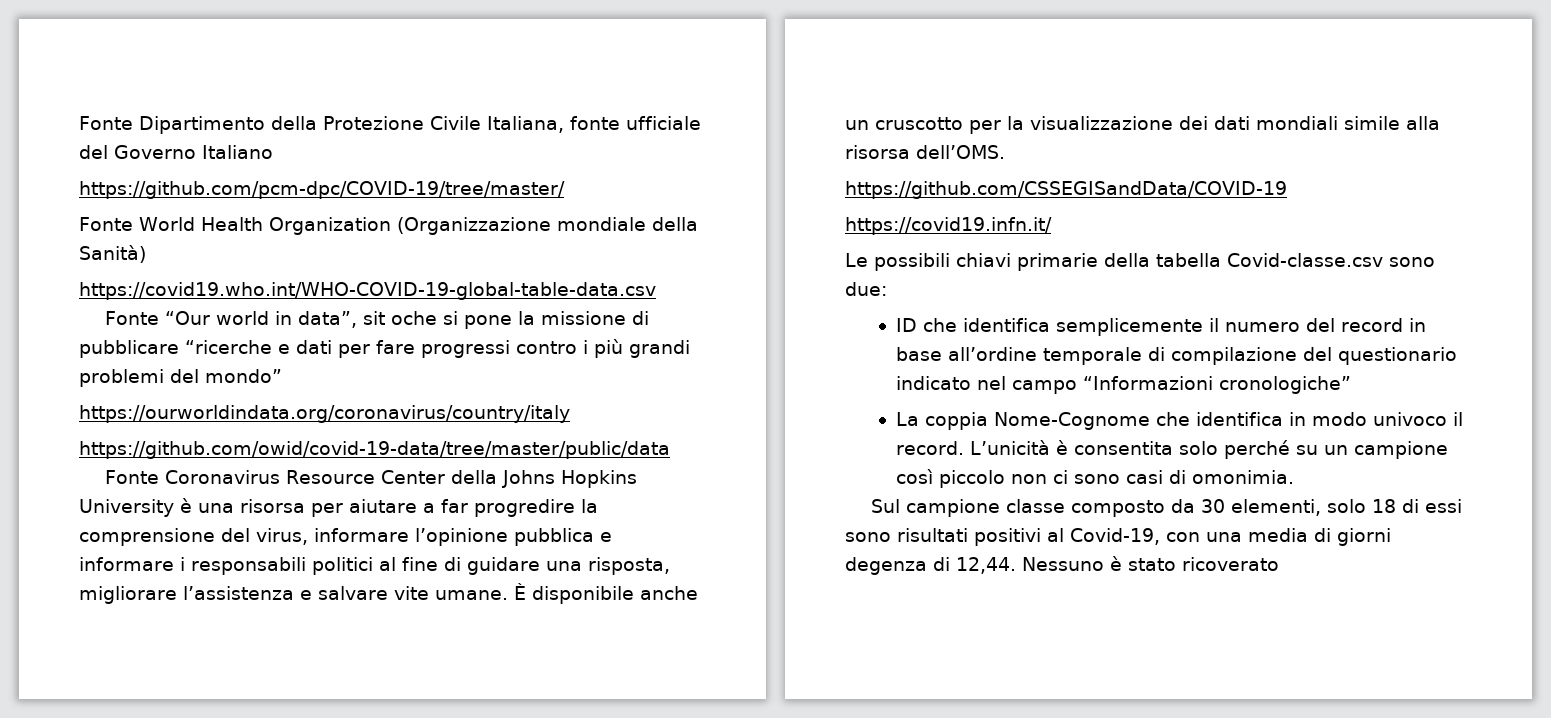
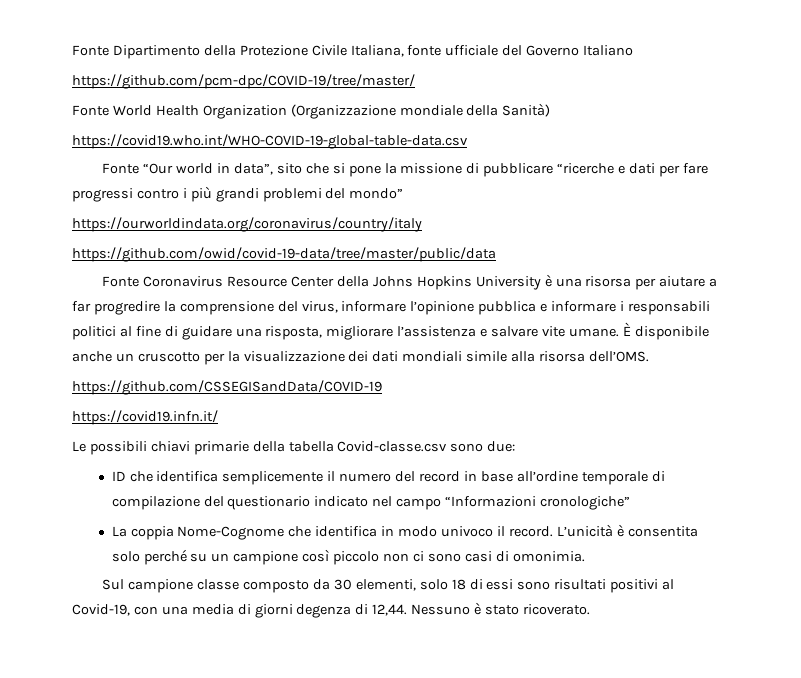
- Fonte “Our world in data”, sit oche si pone la missione di pubblicare “ricerche e dati per fare progressi contro i più grandi problemi del mondo”
+ Fonte “Our world in data”, sito che si pone la missione di pubblicare “ricerche e dati per fare progressi contro i più grandi problemi del mondo”
- Nessuno è stato ricoverato
+ Nessuno è stato ricoverato.

